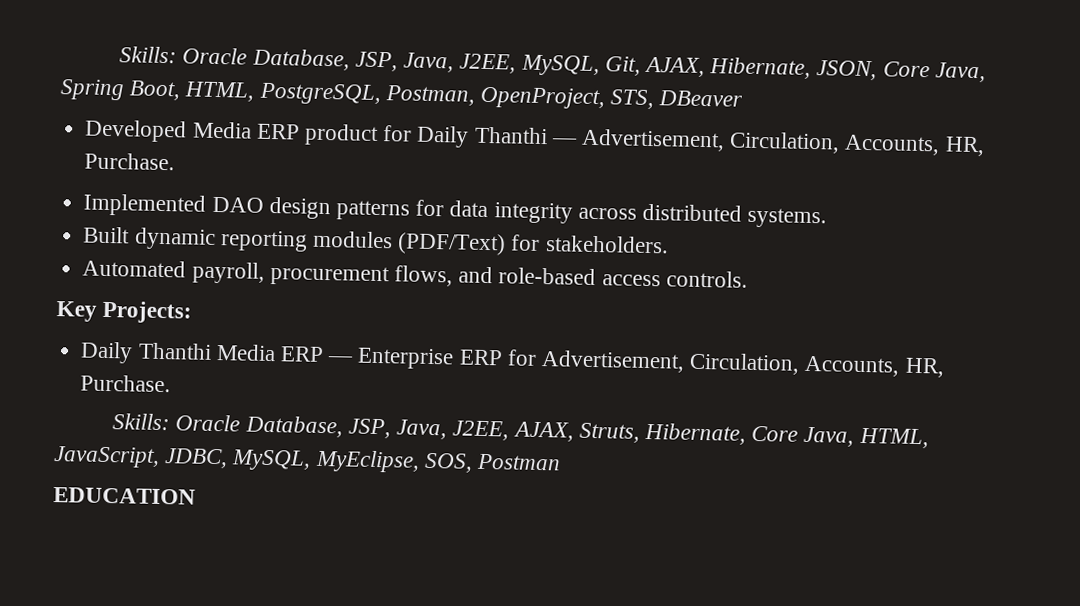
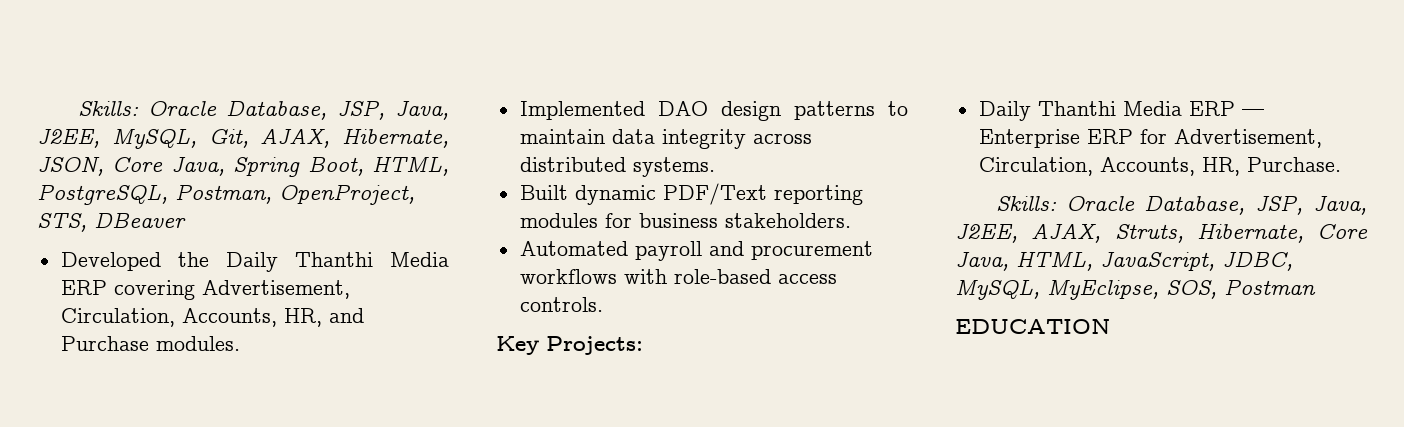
- Developed Media ERP product for Daily Thanthi — Advertisement, Circulation, Accounts, HR, Purchase.
+ Developed the Daily Thanthi Media ERP covering Advertisement, Circulation, Accounts, HR, and Purchase modules.
- Implemented DAO design patterns for data integrity across distributed systems.
+ Implemented DAO design patterns to maintain data integrity across distributed systems.
- Built dynamic reporting modules (PDF/Text) for stakeholders.
+ Built dynamic PDF/Text reporting modules for business stakeholders.
- Automated payroll, procurement flows, and role-based access controls.
+ Automated payroll and procurement workflows with role-based access controls.

